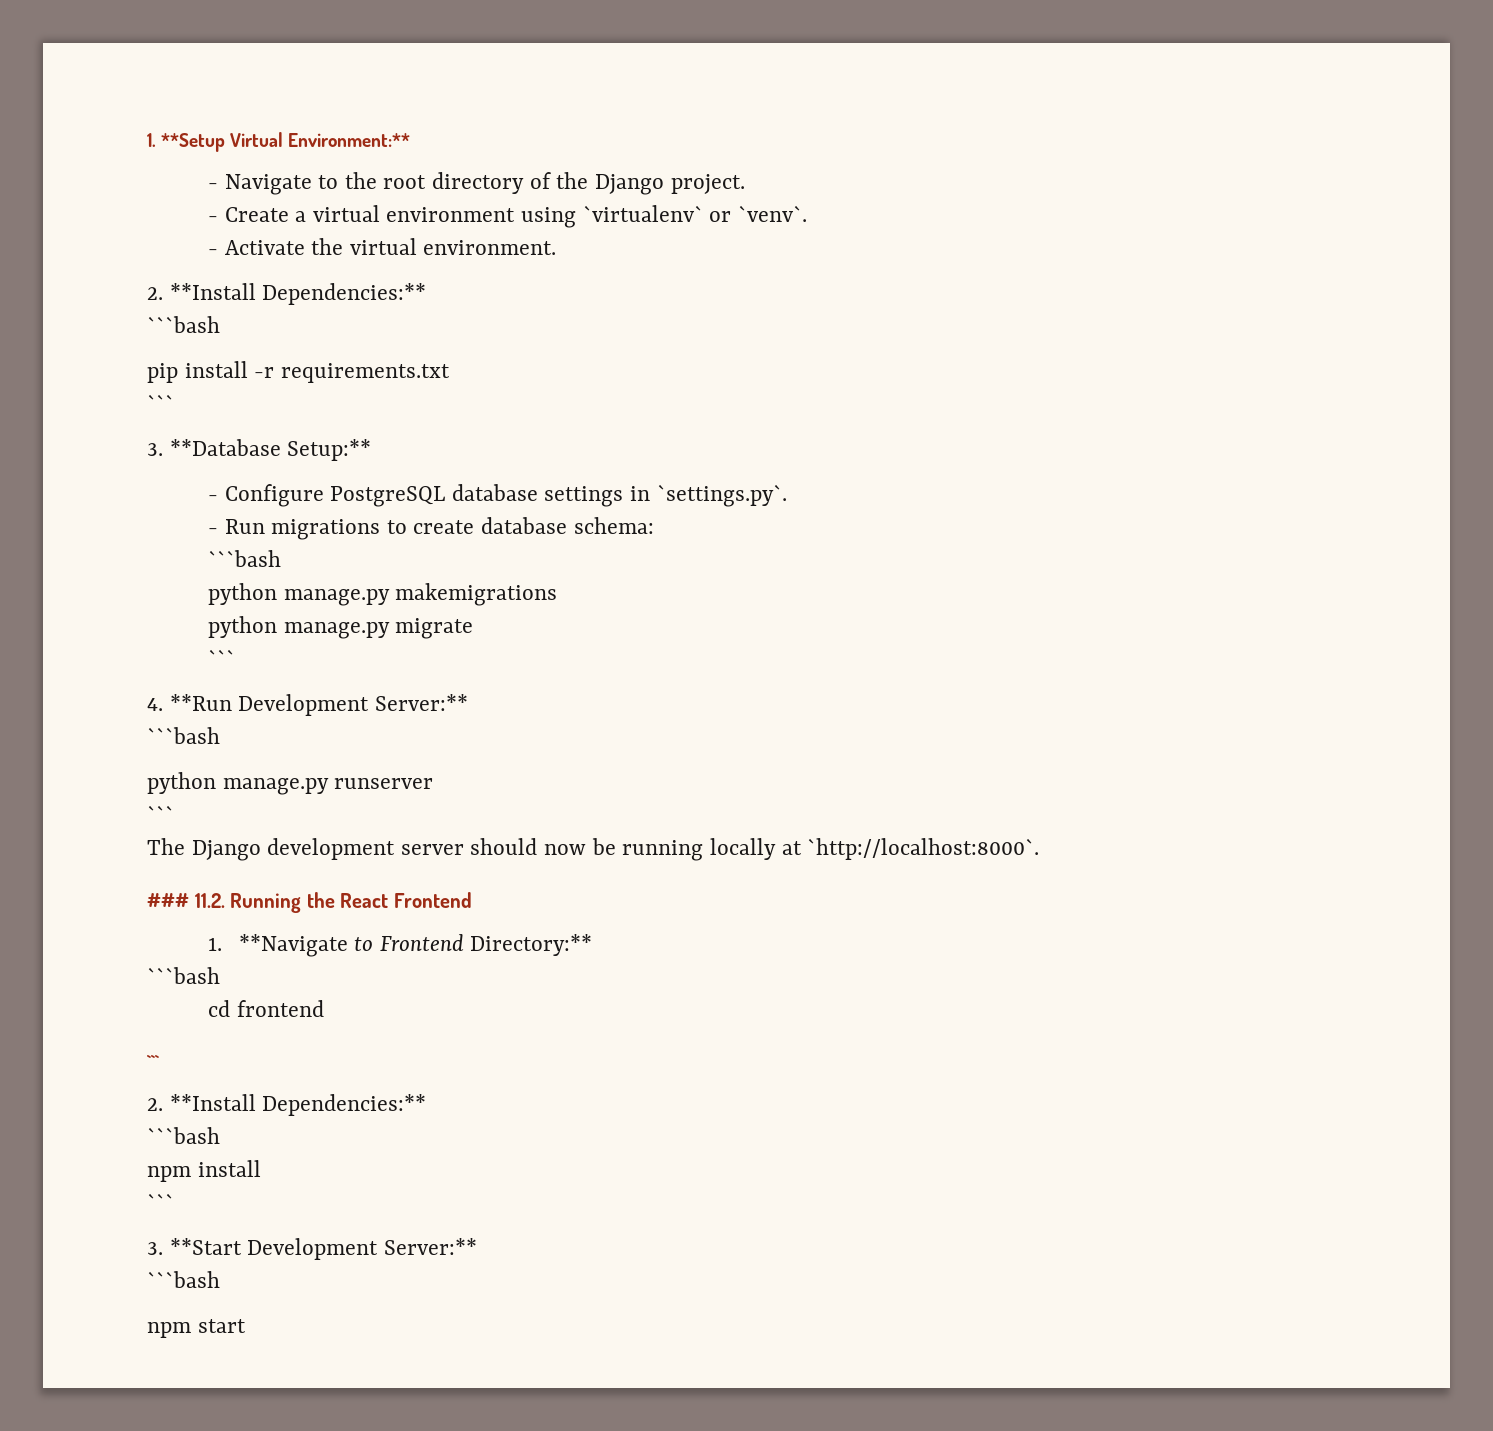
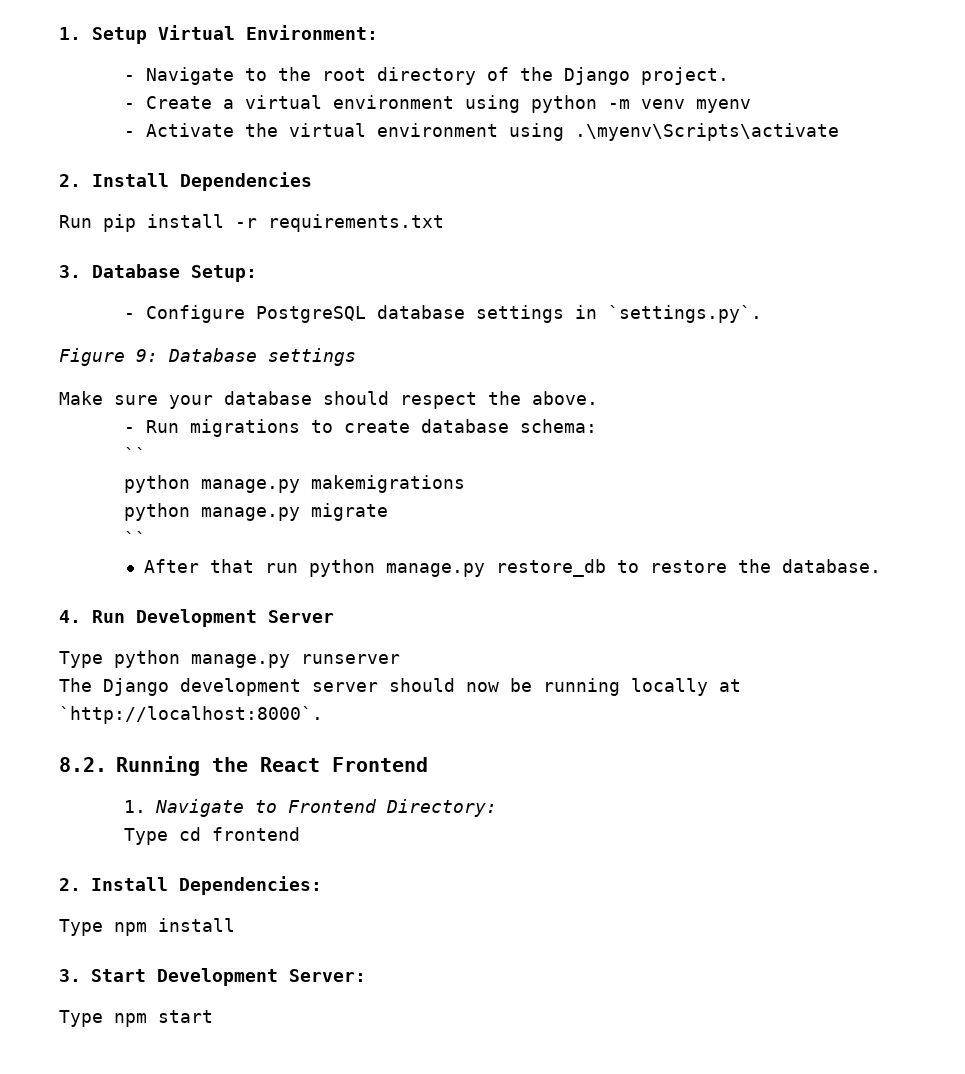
- 1. **Setup Virtual Environment:**
+ 1. Setup Virtual Environment:
- - Create a virtual environment using `virtualenv` or `venv`.
+ - Create a virtual environment using python -m venv myenv
- - Activate the virtual environment.
- 2. **Install Dependencies:**
- ```bash
- pip install -r requirements.txt
- ```
- 3. **Database Setup:**
+ - Activate the virtual environment using .\myenv\Scripts\activate
+ 2. Install Dependencies
+ Run pip install -r requirements.txt
+ 3. Database Setup:
+ Figure 9: Database settings
+ Make sure your database should respect the above.
  - Run migrations to create database schema:
- ```bash
+ ``
  python manage.py migrate
- ```
- 4. **Run Development Server:**
- ```bash
- python manage.py runserver
- ```
+ ``
+ After that run python manage.py restore_db to restore the database.
+ 4. Run Development Server
+ Type python manage.py runserver
- ### 11.2. Running the React Frontend
+ 8.2. Running the React Frontend
- 1. **Navigate to Frontend Directory:**
- ```bash
- cd frontend
- ```
- 2. **Install Dependencies:**
- ```bash
- npm install
- ```
- 3. **Start Development Server:**
- ```bash
- npm start
+ 1. Navigate to Frontend Directory:
+ Type cd frontend
+ 2. Install Dependencies:
+ Type npm install
+ 3. Start Development Server:
+ Type npm start

